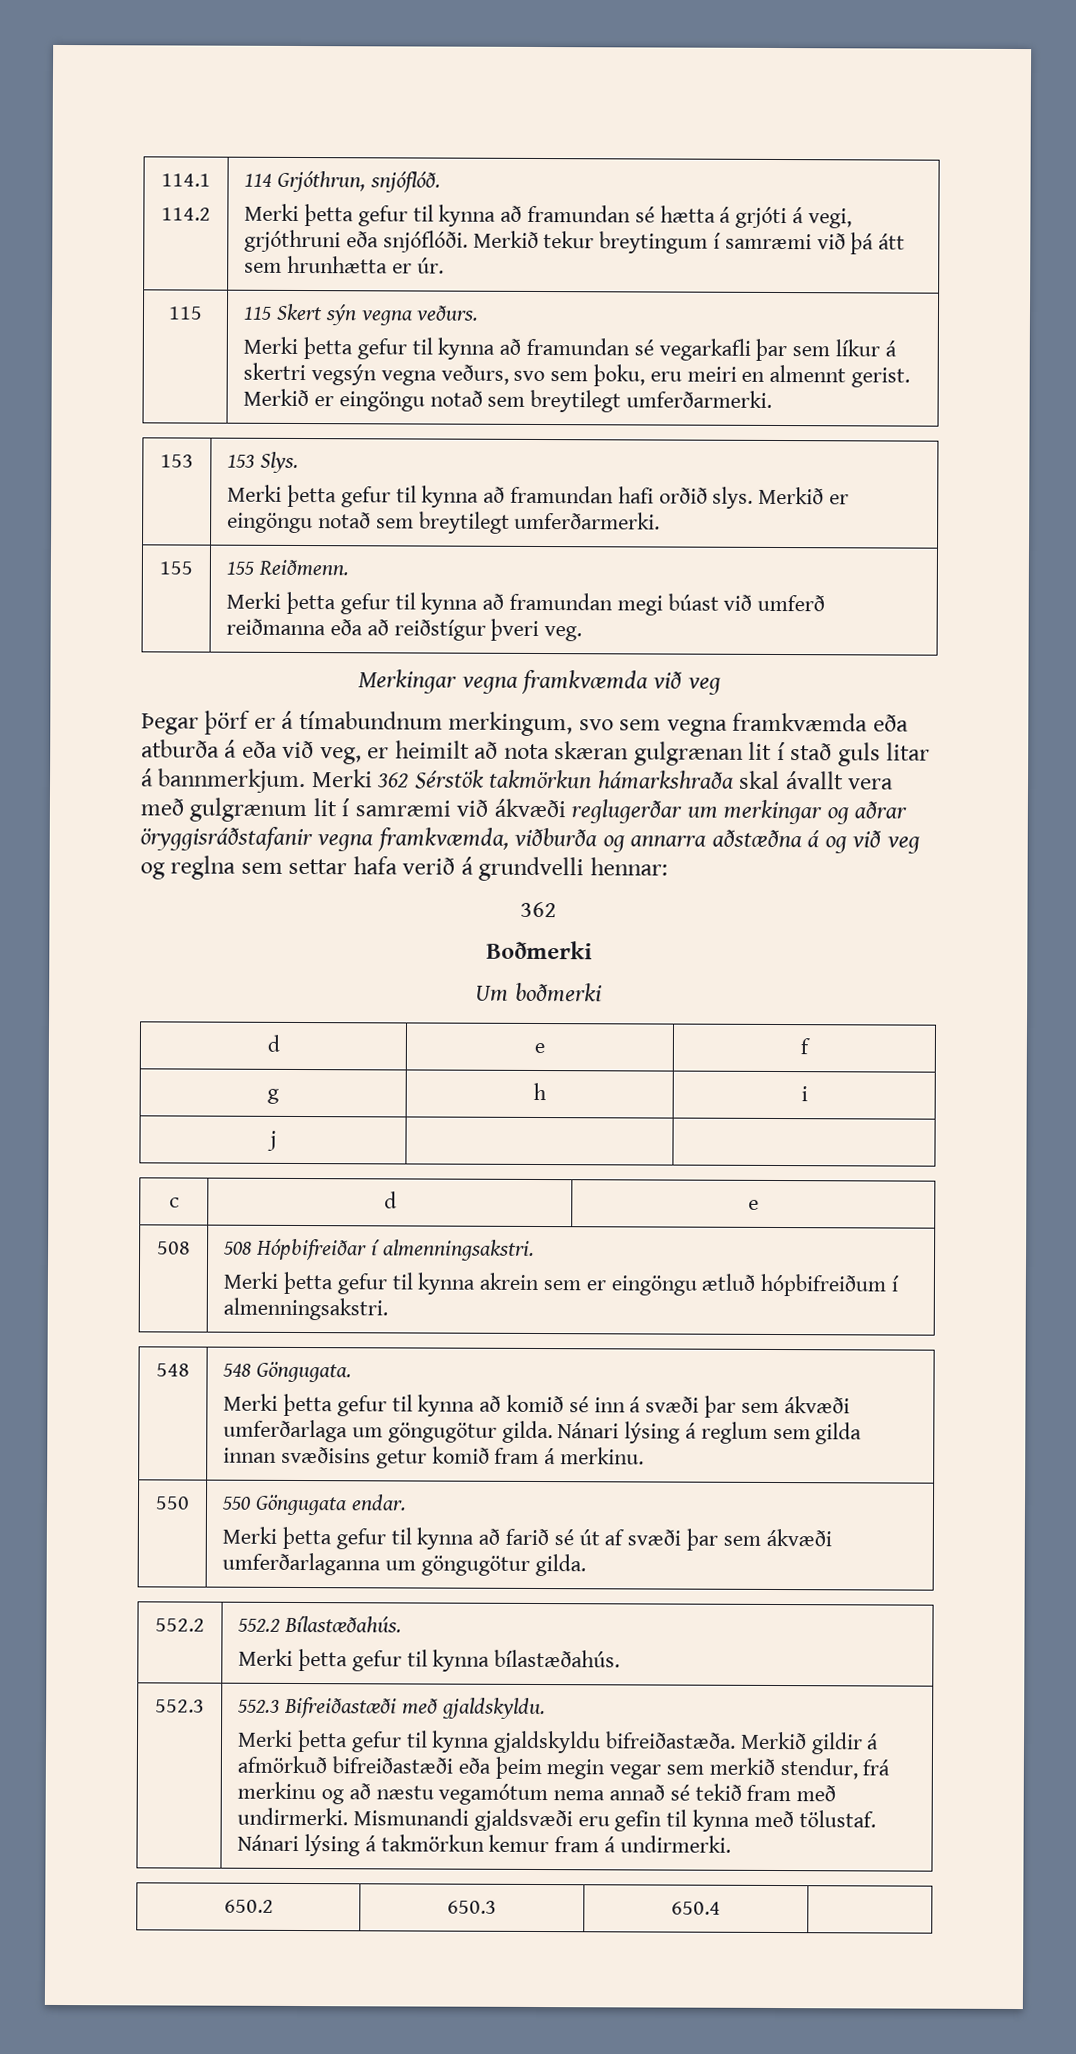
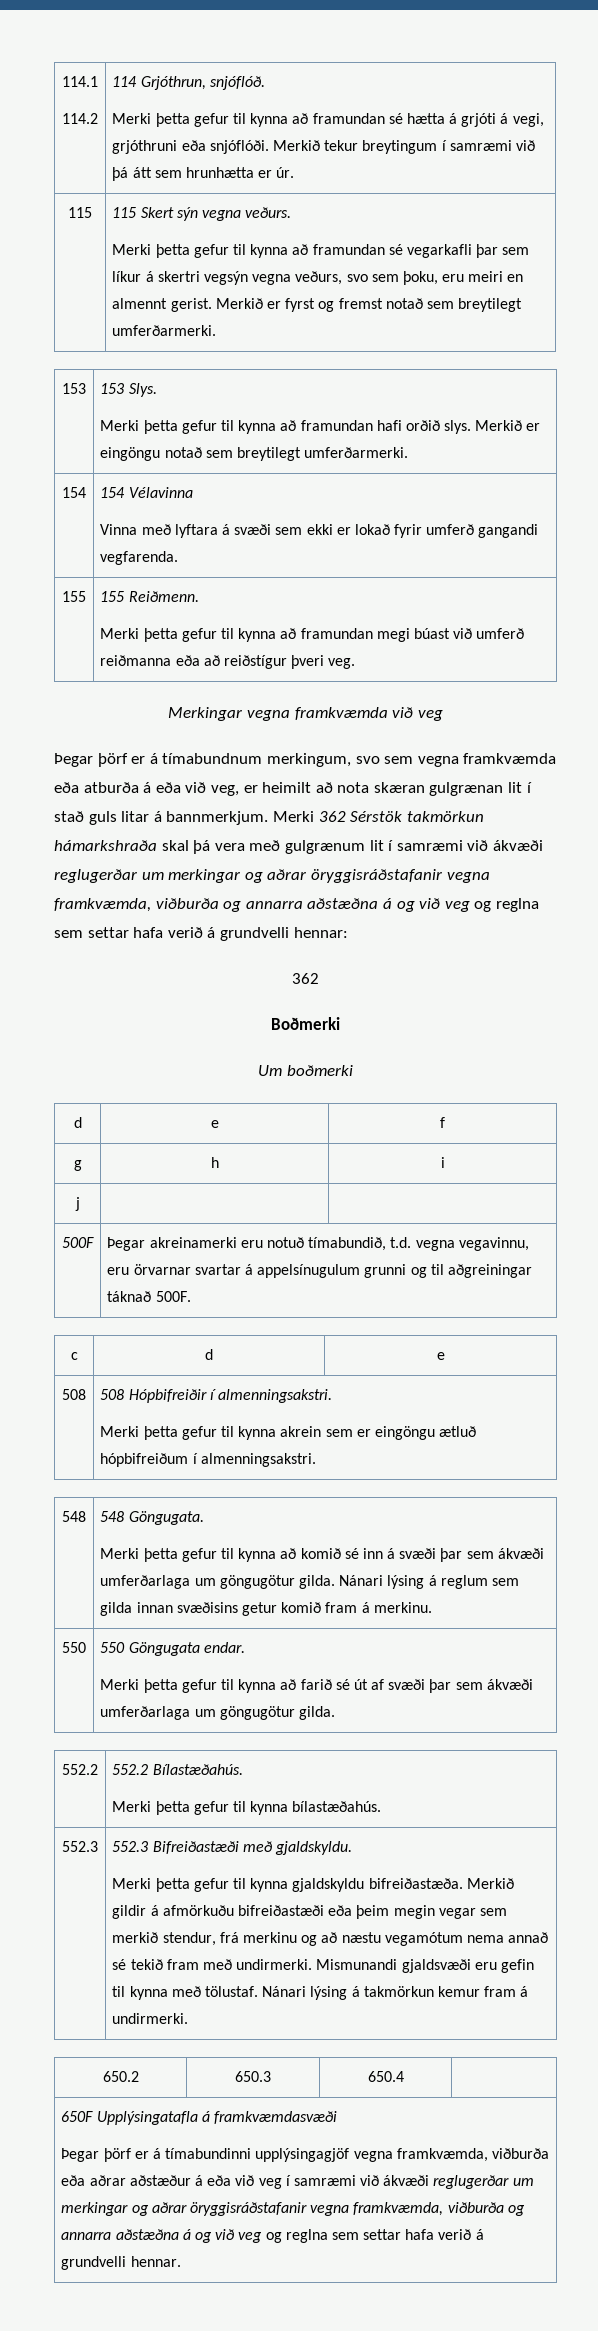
  115 | 115 Skert sýn vegna veðurs.
- Merki þetta gefur til kynna að framundan sé vegarkafli þar sem líkur á skertri vegsýn vegna veðurs, svo sem þoku, eru meiri en almennt gerist. Merkið er eingöngu notað sem breytilegt umferðarmerki.
+ Merki þetta gefur til kynna að framundan sé vegarkafli þar sem líkur á skertri vegsýn vegna veðurs, svo sem þoku, eru meiri en almennt gerist. Merkið er fyrst og fremst notað sem breytilegt umferðarmerki.
+ 154 | 154 Vélavinna
+ Vinna með lyftara á svæði sem ekki er lokað fyrir umferð gangandi vegfarenda.
- Merki 362 Sérstök takmörkun hámarkshraða skal ávallt vera með gulgrænum lit í samræmi við ákvæði reglugerðar um merkingar og aðrar öryggisráðstafanir vegna framkvæmda, viðburða og annarra aðstæðna á og við veg og reglna sem settar hafa verið á grundvelli hennar:
+ Merki 362 Sérstök takmörkun hámarkshraða skal þá vera með gulgrænum lit í samræmi við ákvæði reglugerðar um merkingar og aðrar öryggisráðstafanir vegna framkvæmda, viðburða og annarra aðstæðna á og við veg og reglna sem settar hafa verið á grundvelli hennar:
+ 500F | Þegar akreinamerki eru notuð tímabundið, t.d. vegna vegavinnu, eru örvarnar svartar á appelsínugulum grunni og til aðgreiningar táknað 500F.
- 508 | 508 Hópbifreiðar í almenningsakstri.
+ 508 | 508 Hópbifreiðir í almenningsakstri.
  550 | 550 Göngugata endar.
- Merki þetta gefur til kynna að farið sé út af svæði þar sem ákvæði umferðarlaganna um göngugötur gilda.
+ Merki þetta gefur til kynna að farið sé út af svæði þar sem ákvæði umferðarlaga um göngugötur gilda.
- Merkið gildir á afmörkuð bifreiðastæði eða þeim megin vegar sem merkið stendur, frá merkinu og að næstu vegamótum nema annað sé tekið fram með undirmerki.
+ Merkið gildir á afmörkuðu bifreiðastæði eða þeim megin vegar sem merkið stendur, frá merkinu og að næstu vegamótum nema annað sé tekið fram með undirmerki.
+ 650F Upplýsingatafla á framkvæmdasvæði
+ Þegar þörf er á tímabundinni upplýsingagjöf vegna framkvæmda, viðburða eða aðrar aðstæður á eða við veg í samræmi við ákvæði reglugerðar um merkingar og aðrar öryggisráðstafanir vegna framkvæmda, viðburða og annarra aðstæðna á og við veg og reglna sem settar hafa verið á grundvelli hennar.

